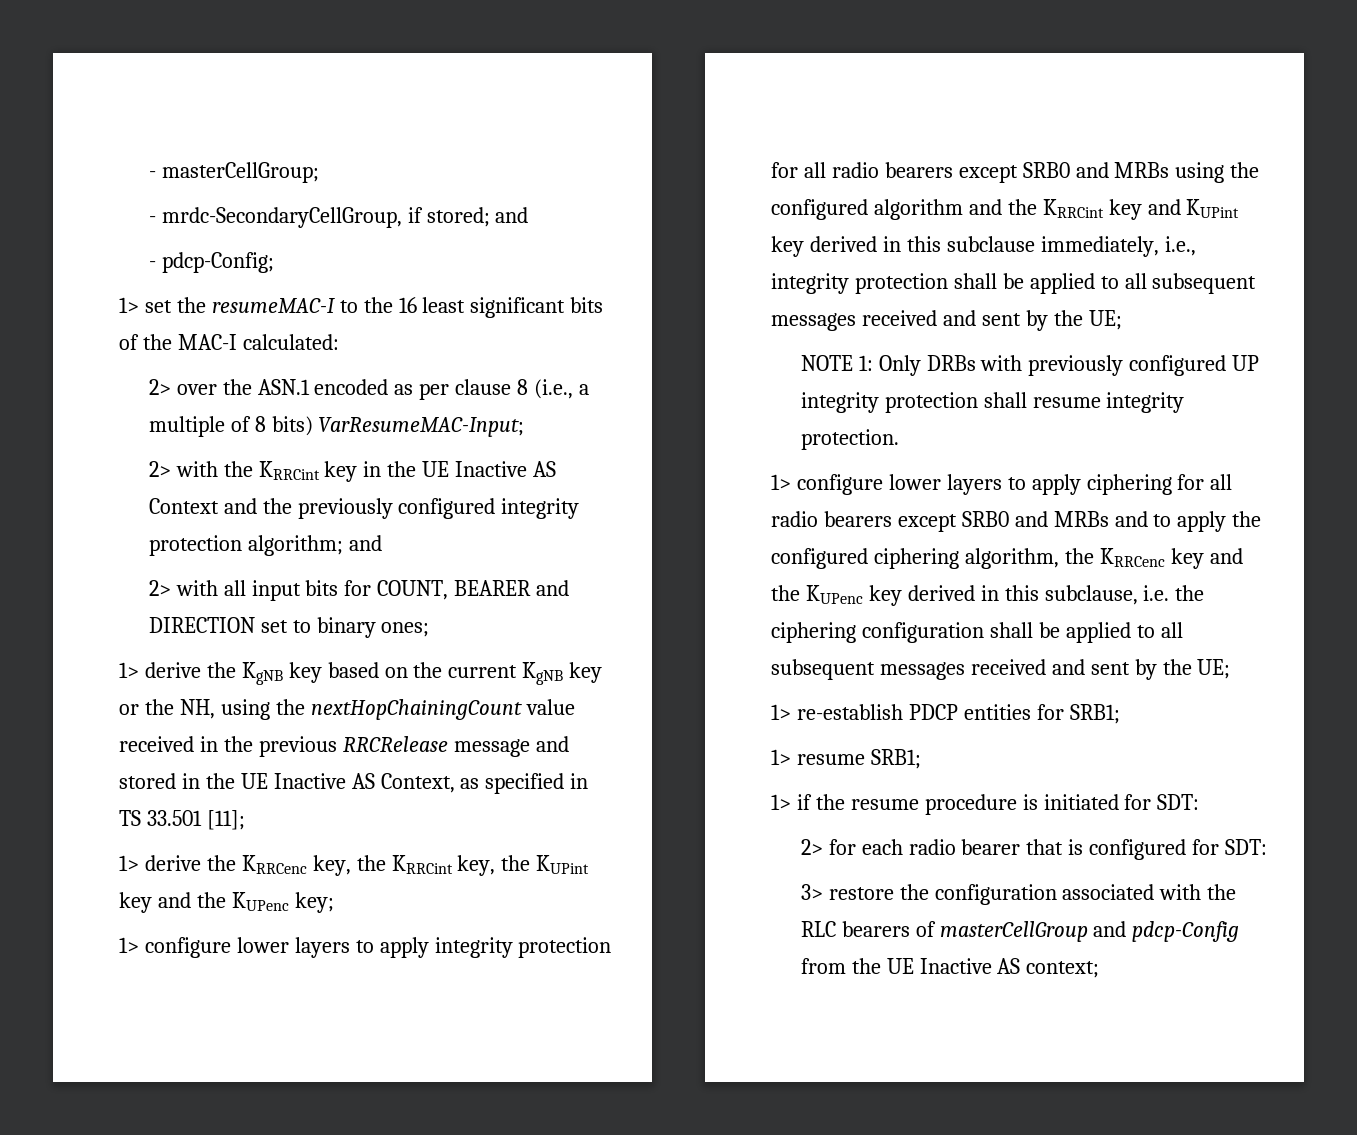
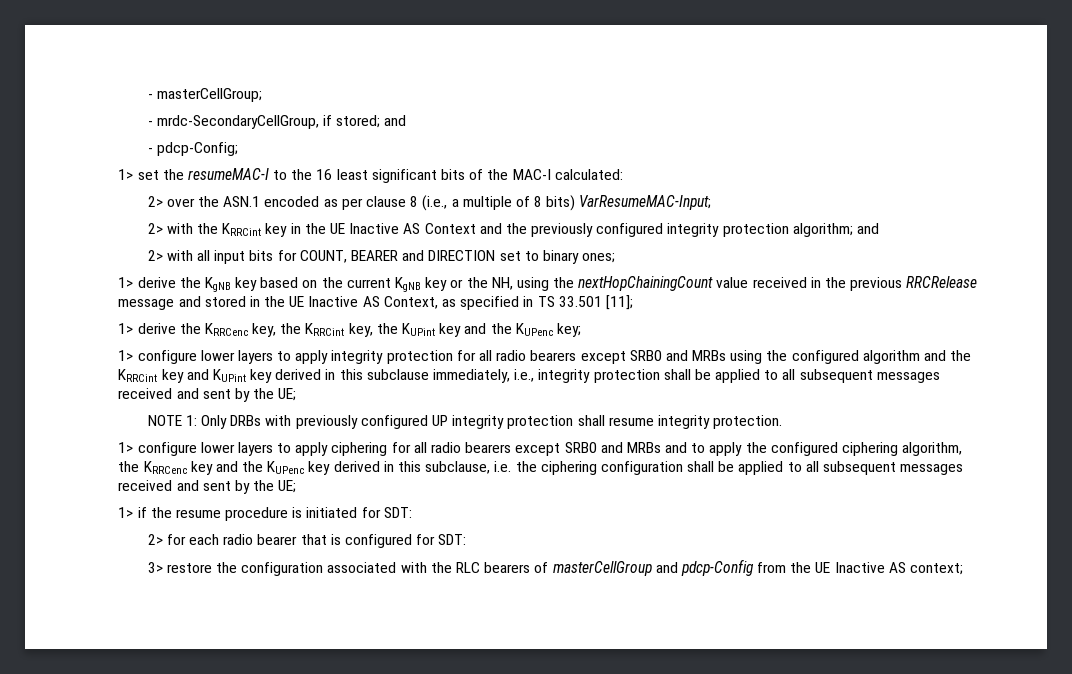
- 1> re-establish PDCP entities for SRB1;
- 1> resume SRB1;

